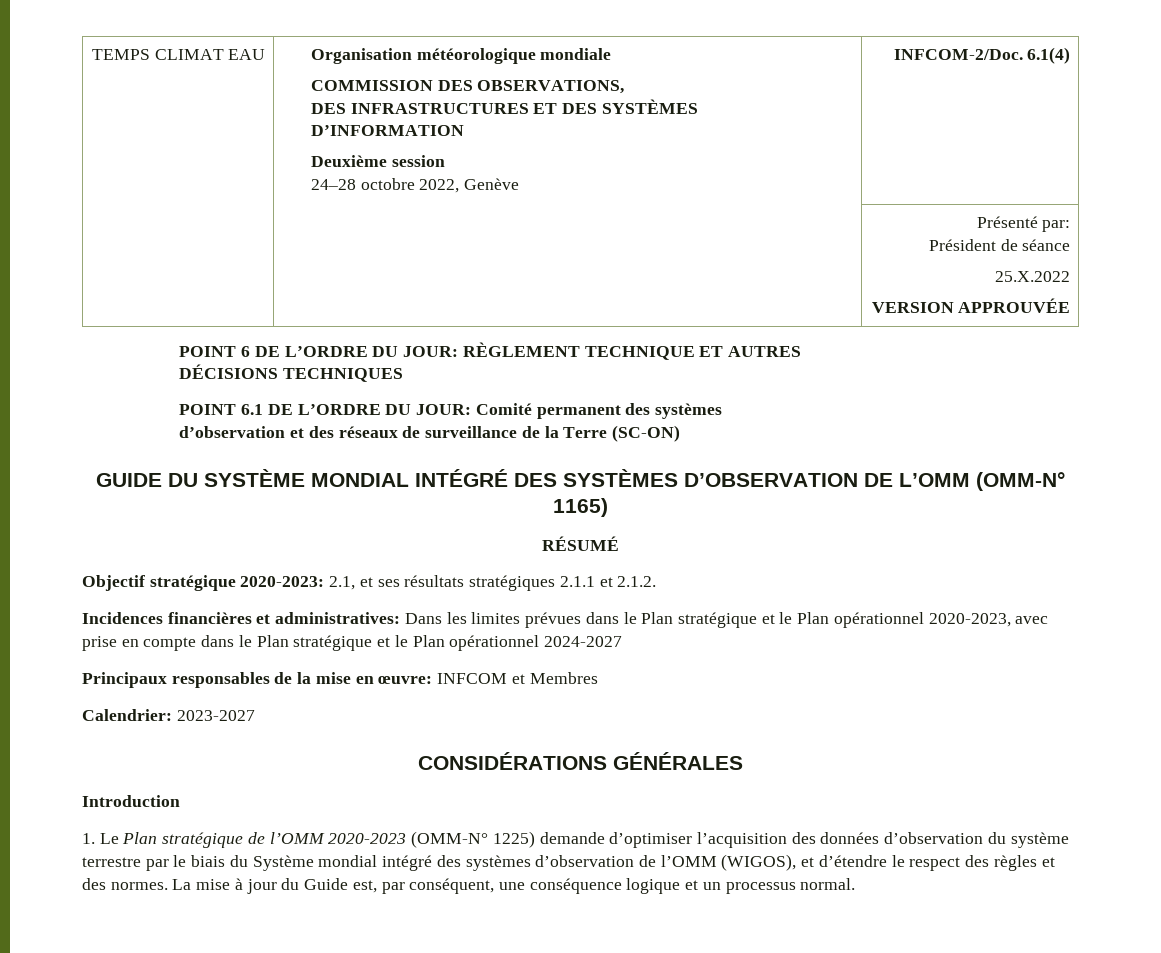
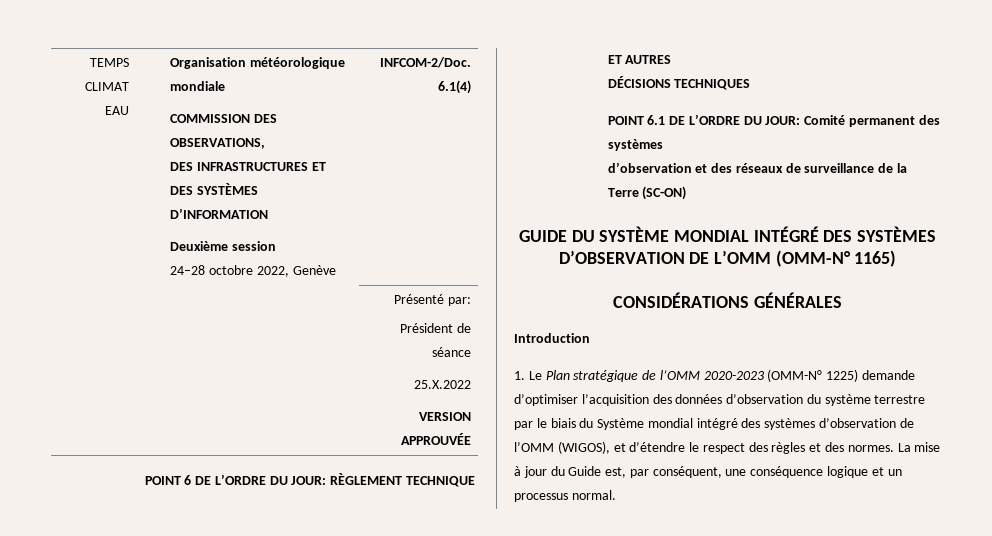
- RÉSUMÉ
- Objectif stratégique 2020-2023: 2.1, et ses résultats stratégiques 2.1.1 et 2.1.2.
- Incidences financières et administratives: Dans les limites prévues dans le Plan stratégique et le Plan opérationnel 2020-2023, avec prise en compte dans le Plan stratégique et le Plan opérationnel 2024-2027
- Principaux responsables de la mise en œuvre: INFCOM et Membres
- Calendrier: 2023-2027

